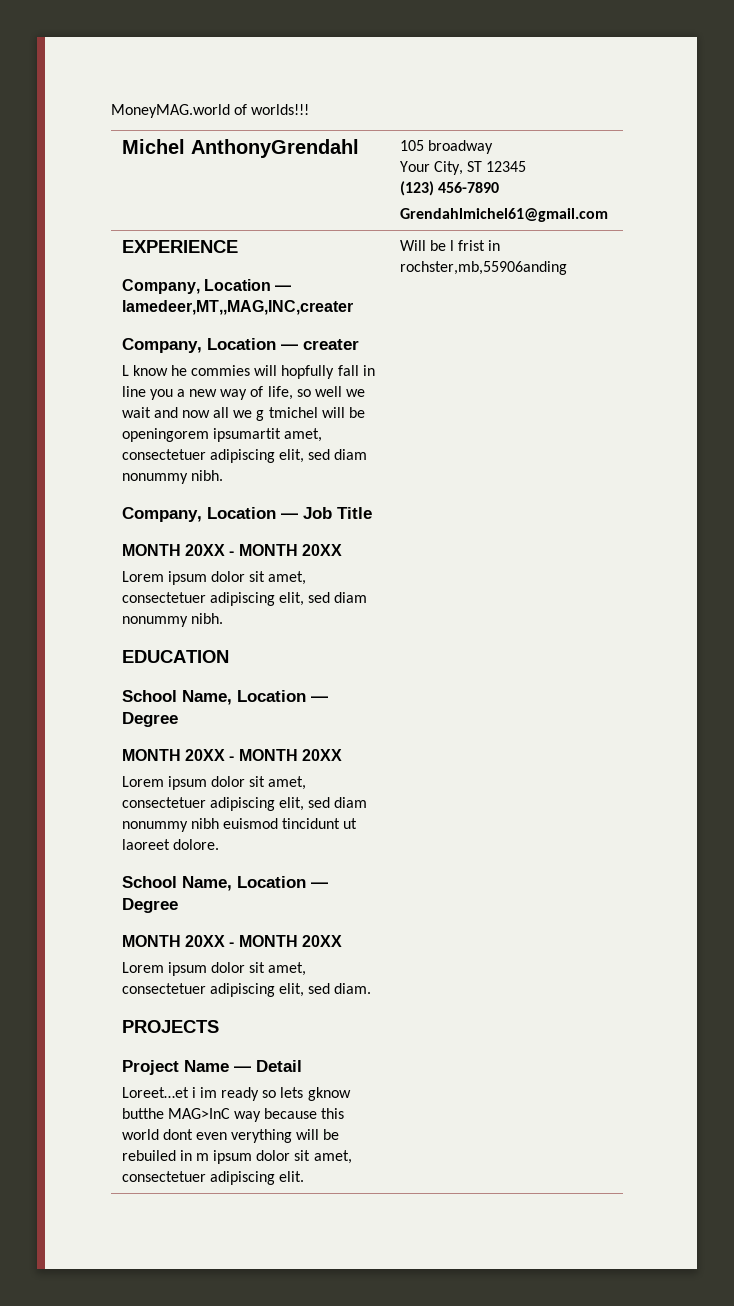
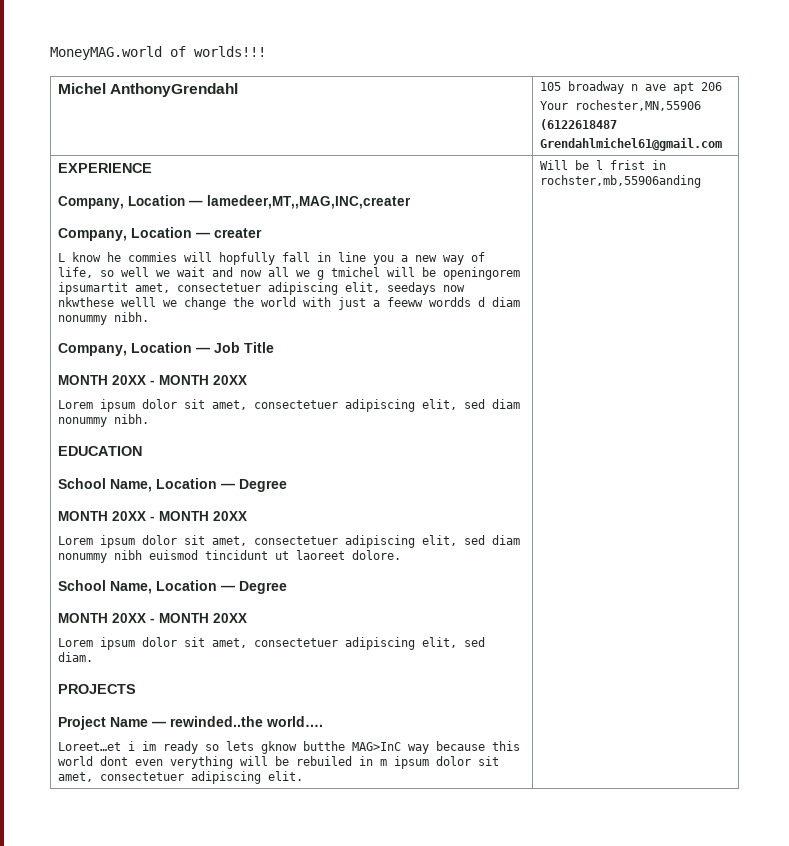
- Michel AnthonyGrendahl | 105 broadway
- Your City, ST 12345
- (123) 456-7890
+ Michel AnthonyGrendahl | 105 broadway n ave apt 206
+ Your rochester,MN,55906
+ (6122618487
- L know he commies will hopfully fall in line you a new way of life, so well we wait and now all we g tmichel will be openingorem ipsumartit amet, consectetuer adipiscing elit, sed diam nonummy nibh.
+ L know he commies will hopfully fall in line you a new way of life, so well we wait and now all we g tmichel will be openingorem ipsumartit amet, consectetuer adipiscing elit, seedays now nkwthese welll we change the world with just a feeww wordds d diam nonummy nibh.
- Project Name — Detail
+ Project Name — rewinded..the world….

